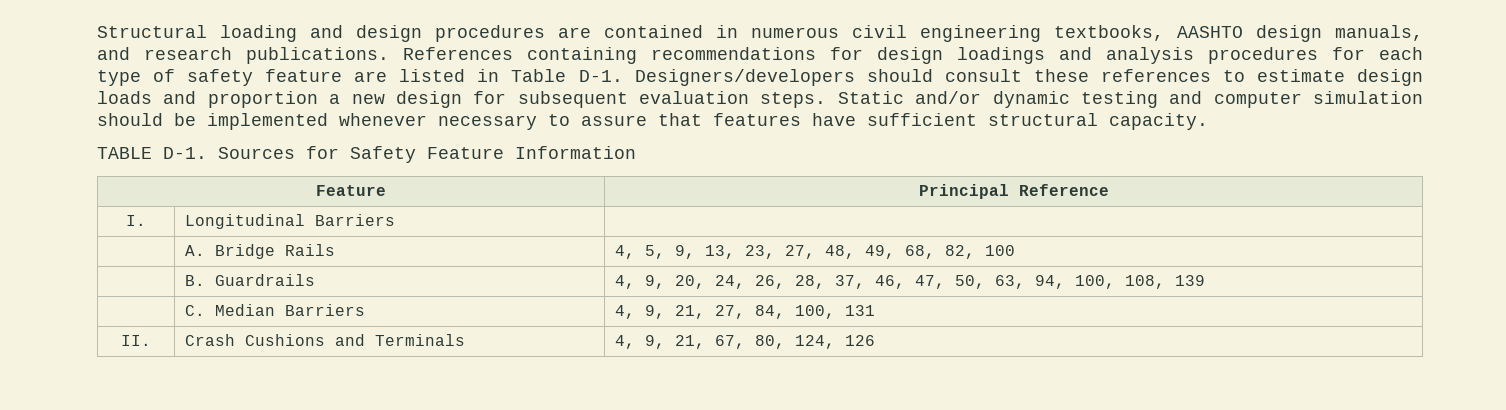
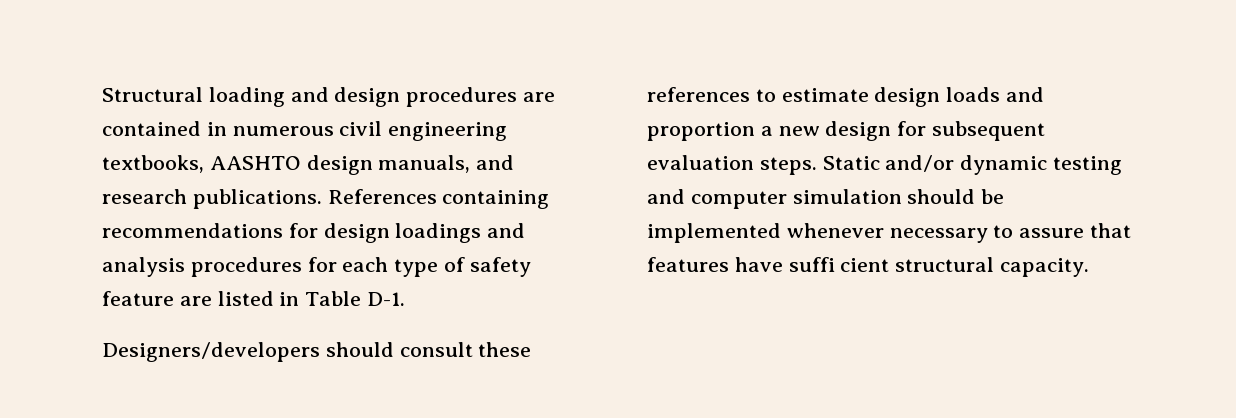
- References containing recommendations for design loadings and analysis procedures for each type of safety feature are listed in Table D-1. Designers/developers should consult these references to estimate design loads and proportion a new design for subsequent evaluation steps.
+ References containing recommendations for design loadings and analysis procedures for each type of safety feature are listed in Table D-1.
+ Designers/developers should consult these references to estimate design loads and proportion a new design for subsequent evaluation steps.
- Static and/or dynamic testing and computer simulation should be implemented whenever necessary to assure that features have sufficient structural capacity.
+ Static and/or dynamic testing and computer simulation should be implemented whenever necessary to assure that features have suffi cient structural capacity.
- TABLE D-1. Sources for Safety Feature Information
- Feature | Principal Reference
- I. | Longitudinal Barriers |
- | A. Bridge Rails | 4, 5, 9, 13, 23, 27, 48, 49, 68, 82, 100
- | B. Guardrails | 4, 9, 20, 24, 26, 28, 37, 46, 47, 50, 63, 94, 100, 108, 139
- | C. Median Barriers | 4, 9, 21, 27, 84, 100, 131
- II. | Crash Cushions and Terminals | 4, 9, 21, 67, 80, 124, 126

